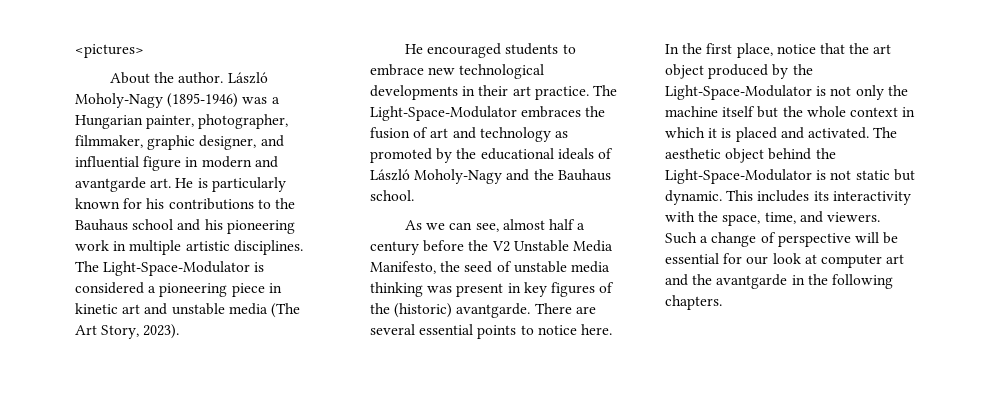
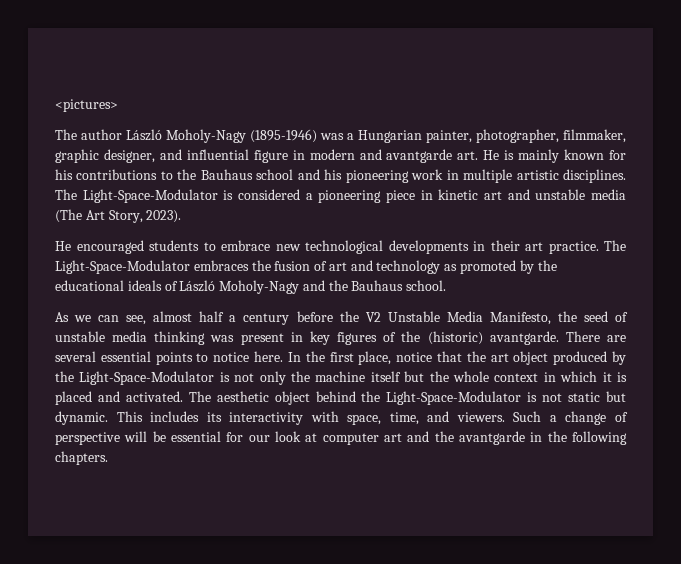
- About the author. László Moholy-Nagy (1895-1946) was a Hungarian painter, photographer, filmmaker, graphic designer, and influential figure in modern and avantgarde art. He is particularly known for his contributions to the Bauhaus school and his pioneering work in multiple artistic disciplines.
+ The author László Moholy-Nagy (1895-1946) was a Hungarian painter, photographer, filmmaker, graphic designer, and influential figure in modern and avantgarde art. He is mainly known for his contributions to the Bauhaus school and his pioneering work in multiple artistic disciplines.
- This includes its interactivity with the space, time, and viewers.
+ This includes its interactivity with space, time, and viewers.

